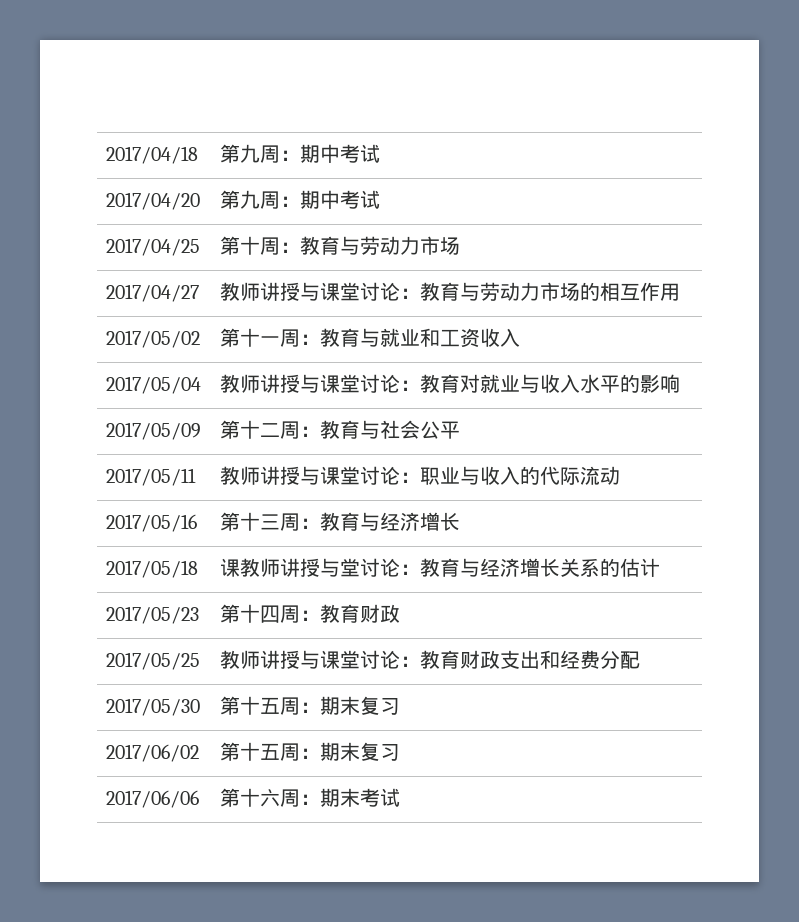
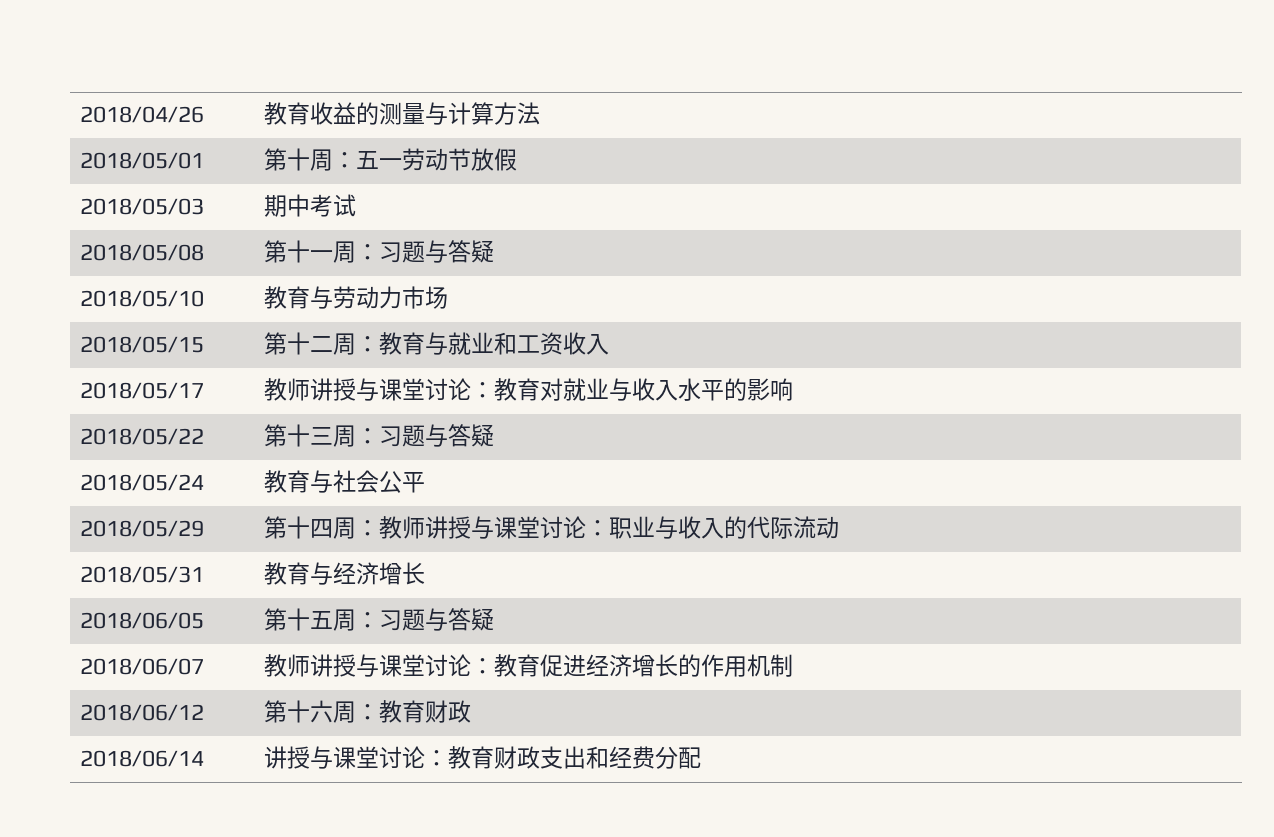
- 2017/04/18 | 第九周：期中考试
- 2017/04/20 | 第九周：期中考试
- 2017/04/25 | 第十周：教育与劳动力市场
- 2017/04/27 | 教师讲授与课堂讨论：教育与劳动力市场的相互作用
- 2017/05/02 | 第十一周：教育与就业和工资收入
+ 2018/04/26 | 教育收益的测量与计算方法
+ 2018/05/01 | 第十周：五一劳动节放假
+ 2018/05/03 | 期中考试
+ 2018/05/08 | 第十一周：习题与答疑
+ 2018/05/10 | 教育与劳动力市场
+ 2018/05/15 | 第十二周：教育与就业和工资收入
- 2017/05/04 | 教师讲授与课堂讨论：教育对就业与收入水平的影响
+ 2018/05/17 | 教师讲授与课堂讨论：教育对就业与收入水平的影响
- 2017/05/09 | 第十二周：教育与社会公平
+ 2018/05/22 | 第十三周：习题与答疑
+ 2018/05/24 | 教育与社会公平
- 2017/05/11 | 教师讲授与课堂讨论：职业与收入的代际流动
+ 2018/05/29 | 第十四周：教师讲授与课堂讨论：职业与收入的代际流动
- 2017/05/16 | 第十三周：教育与经济增长
+ 2018/05/31 | 教育与经济增长
- 2017/05/18 | 课教师讲授与堂讨论：教育与经济增长关系的估计
- 2017/05/23 | 第十四周：教育财政
+ 2018/06/05 | 第十五周：习题与答疑
+ 2018/06/07 | 教师讲授与课堂讨论：教育促进经济增长的作用机制
+ 2018/06/12 | 第十六周：教育财政
- 2017/05/25 | 教师讲授与课堂讨论：教育财政支出和经费分配
+ 2018/06/14 | 讲授与课堂讨论：教育财政支出和经费分配
- 2017/05/30 | 第十五周：期末复习
- 2017/06/02 | 第十五周：期末复习
- 2017/06/06 | 第十六周：期末考试

